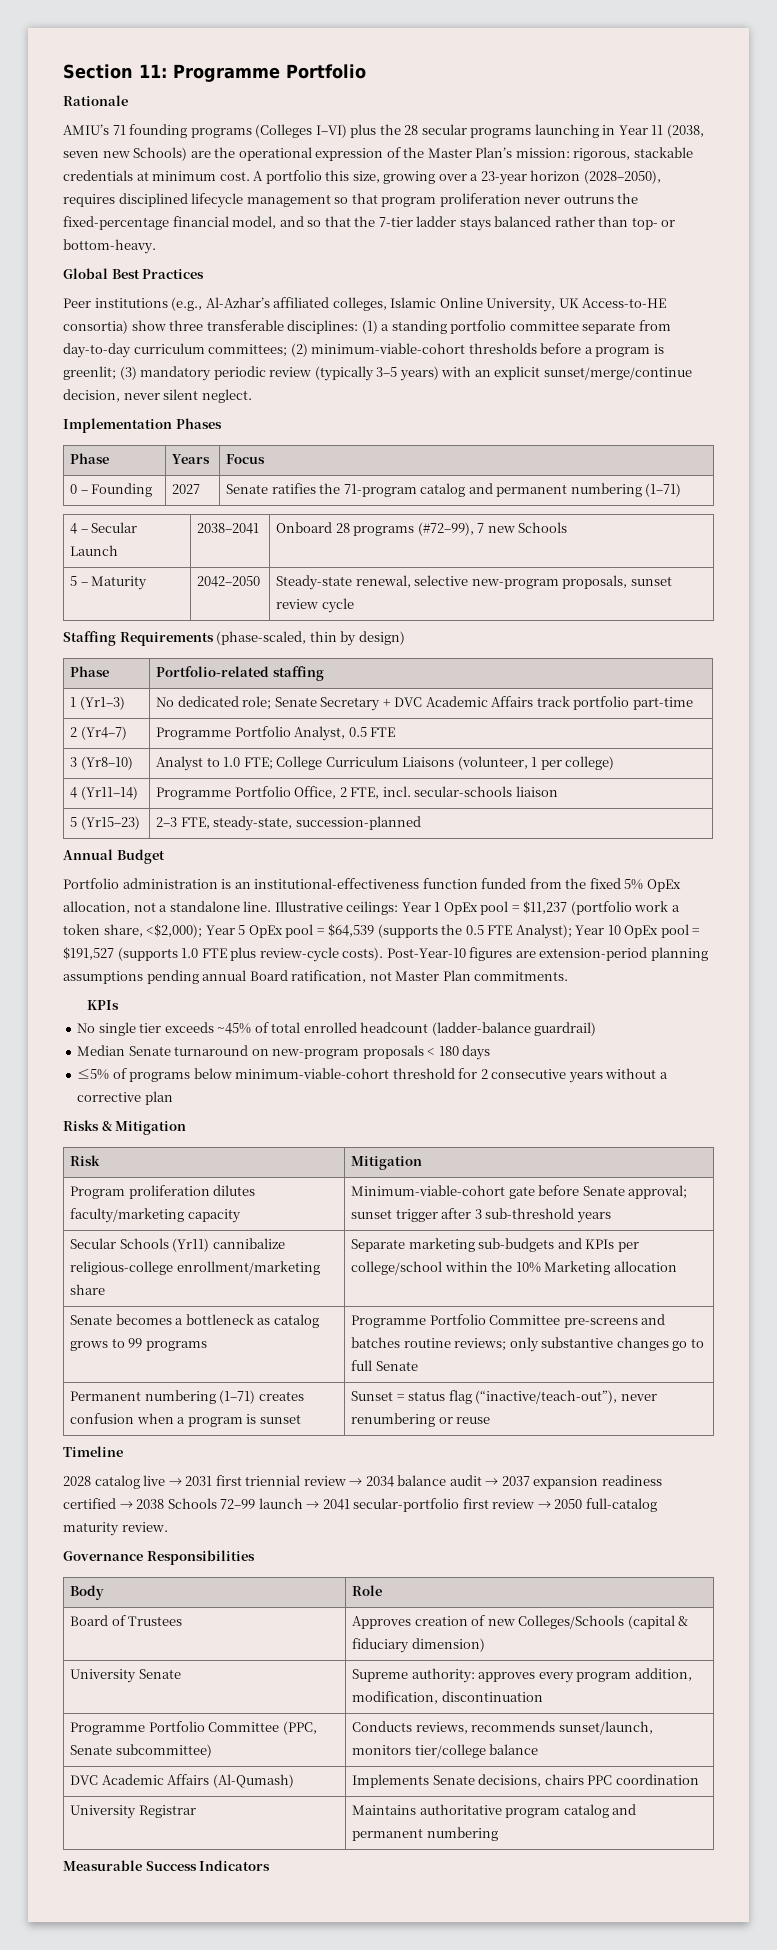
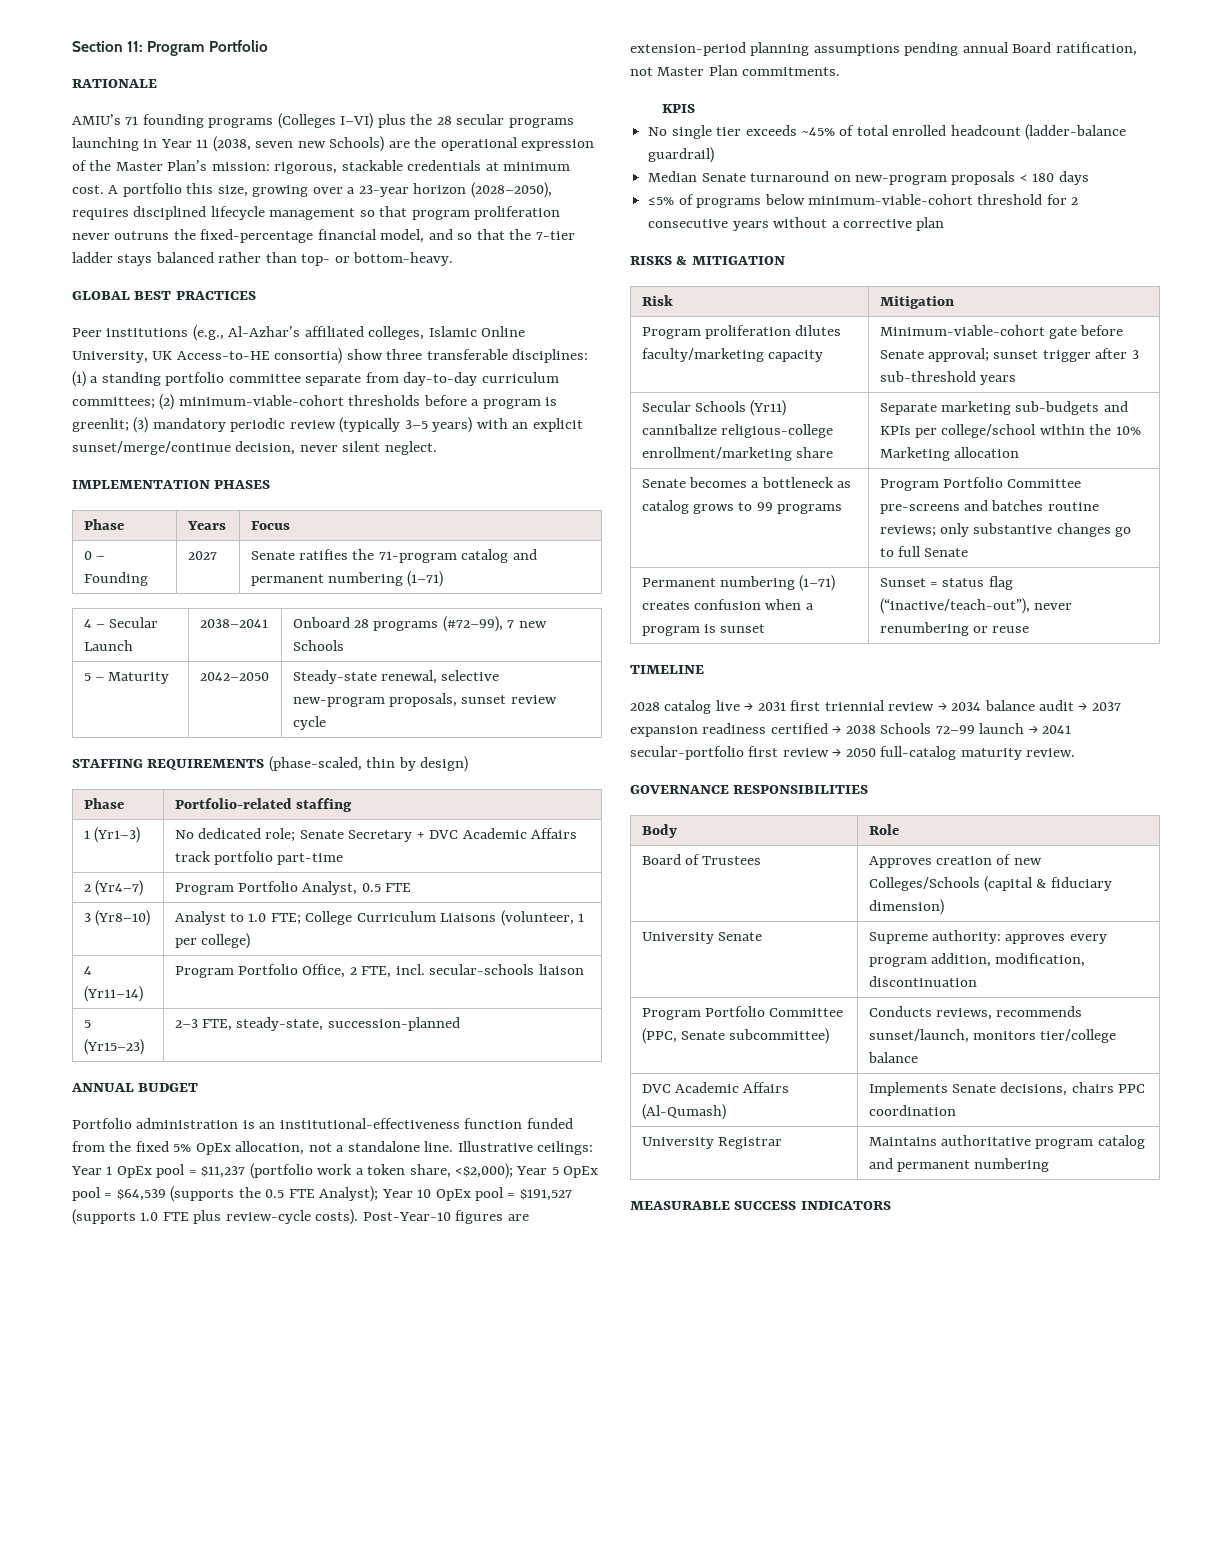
- Section 11: Programme Portfolio
+ Section 11: Program Portfolio
- Rationale
+ RATIONALE
- Global Best Practices
+ GLOBAL BEST PRACTICES
- Implementation Phases
+ IMPLEMENTATION PHASES
- Staffing Requirements (phase-scaled, thin by design)
+ STAFFING REQUIREMENTS (phase-scaled, thin by design)
- 2 (Yr4–7) | Programme Portfolio Analyst, 0.5 FTE
+ 2 (Yr4–7) | Program Portfolio Analyst, 0.5 FTE
- 4 (Yr11–14) | Programme Portfolio Office, 2 FTE, incl. secular-schools liaison
+ 4 (Yr11–14) | Program Portfolio Office, 2 FTE, incl. secular-schools liaison
- Annual Budget
+ ANNUAL BUDGET
  Post-Year-10 figures are extension-period planning assumptions pending annual Board ratification, not Master Plan commitments.
- KPIs
+ KPIS
- Risks & Mitigation
+ RISKS & MITIGATION
- Senate becomes a bottleneck as catalog grows to 99 programs | Programme Portfolio Committee pre-screens and batches routine reviews; only substantive changes go to full Senate
+ Senate becomes a bottleneck as catalog grows to 99 programs | Program Portfolio Committee pre-screens and batches routine reviews; only substantive changes go to full Senate
- Timeline
+ TIMELINE
- Governance Responsibilities
+ GOVERNANCE RESPONSIBILITIES
- Programme Portfolio Committee (PPC, Senate subcommittee) | Conducts reviews, recommends sunset/launch, monitors tier/college balance
+ Program Portfolio Committee (PPC, Senate subcommittee) | Conducts reviews, recommends sunset/launch, monitors tier/college balance
- Measurable Success Indicators
+ MEASURABLE SUCCESS INDICATORS

